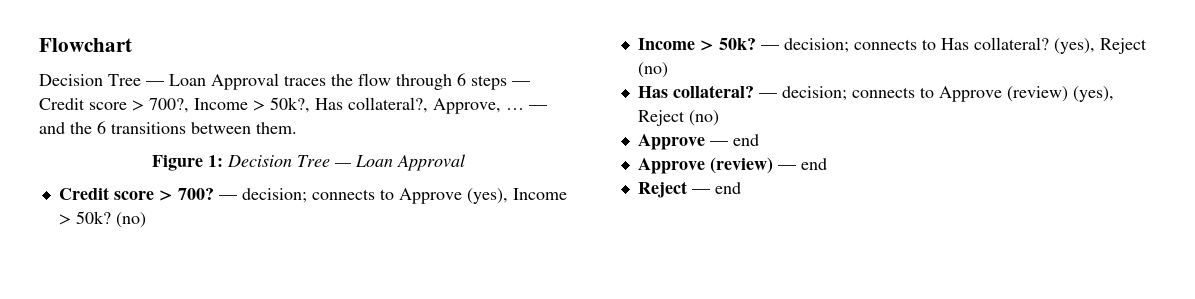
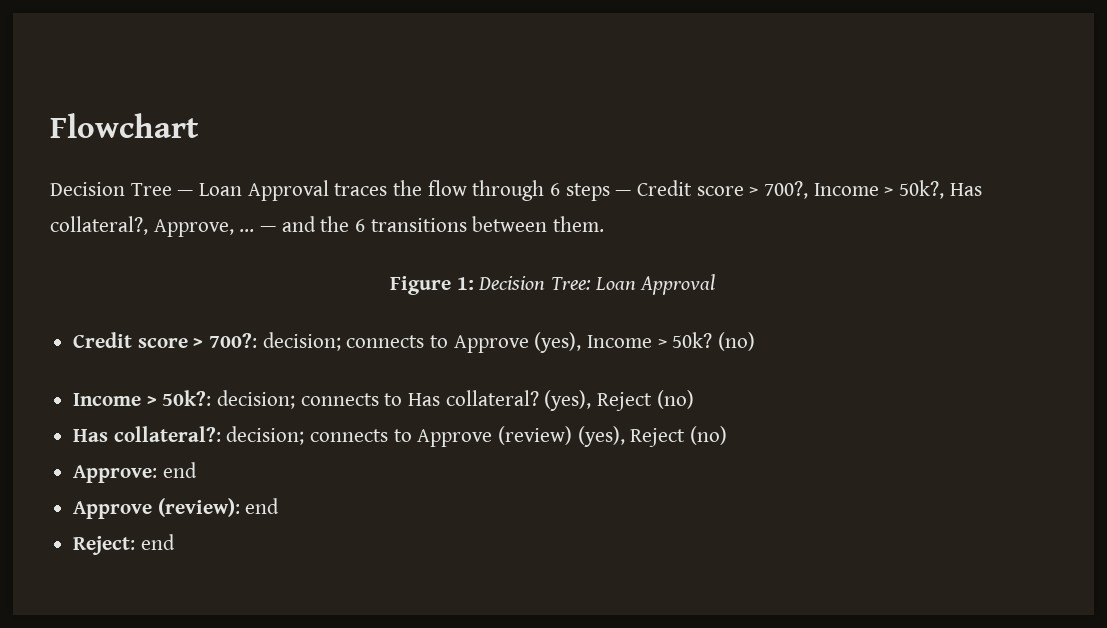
- Figure 1: Decision Tree — Loan Approval
+ Figure 1: Decision Tree: Loan Approval
- Credit score > 700? — decision; connects to Approve (yes), Income > 50k?
+ Credit score > 700?: decision; connects to Approve (yes), Income > 50k?
- Income > 50k? — decision; connects to Has collateral?
+ Income > 50k?: decision; connects to Has collateral?
- Has collateral? — decision; connects to Approve (review) (yes), Reject (no)
+ Has collateral?: decision; connects to Approve (review) (yes), Reject (no)
- Approve — end
+ Approve: end
- Approve (review) — end
- Reject — end
+ Approve (review): end
+ Reject: end

